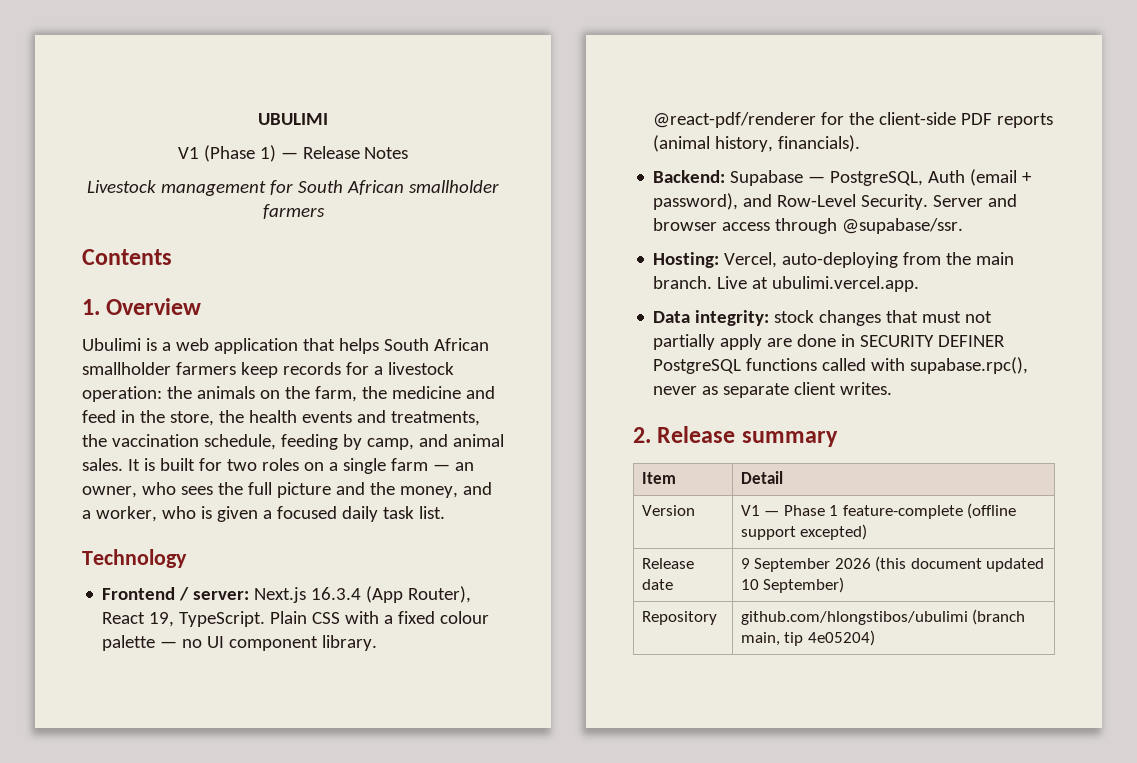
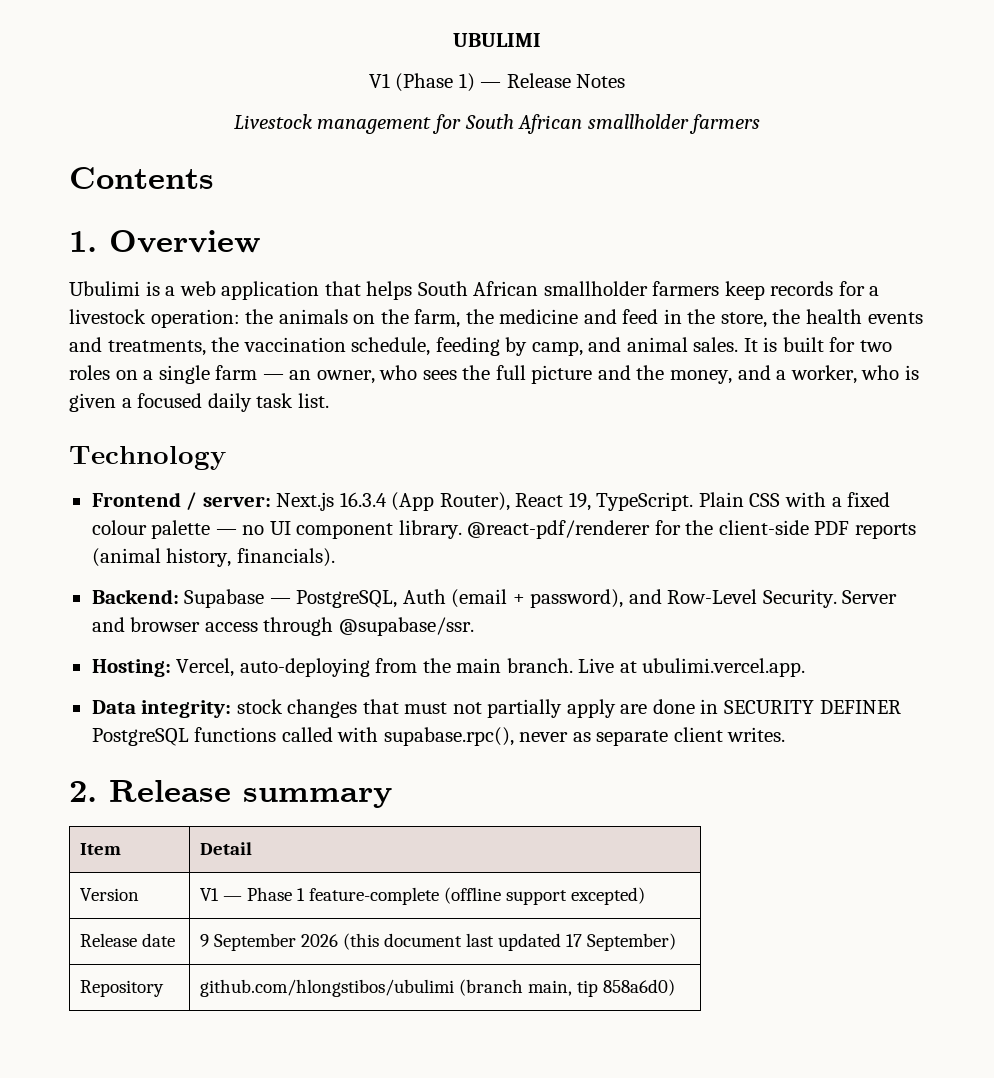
- Release date | 9 September 2026 (this document updated 10 September)
+ Release date | 9 September 2026 (this document last updated 17 September)
- Repository | github.com/hlongstibos/ubulimi (branch main, tip 4e05204)
+ Repository | github.com/hlongstibos/ubulimi (branch main, tip 858a6d0)

